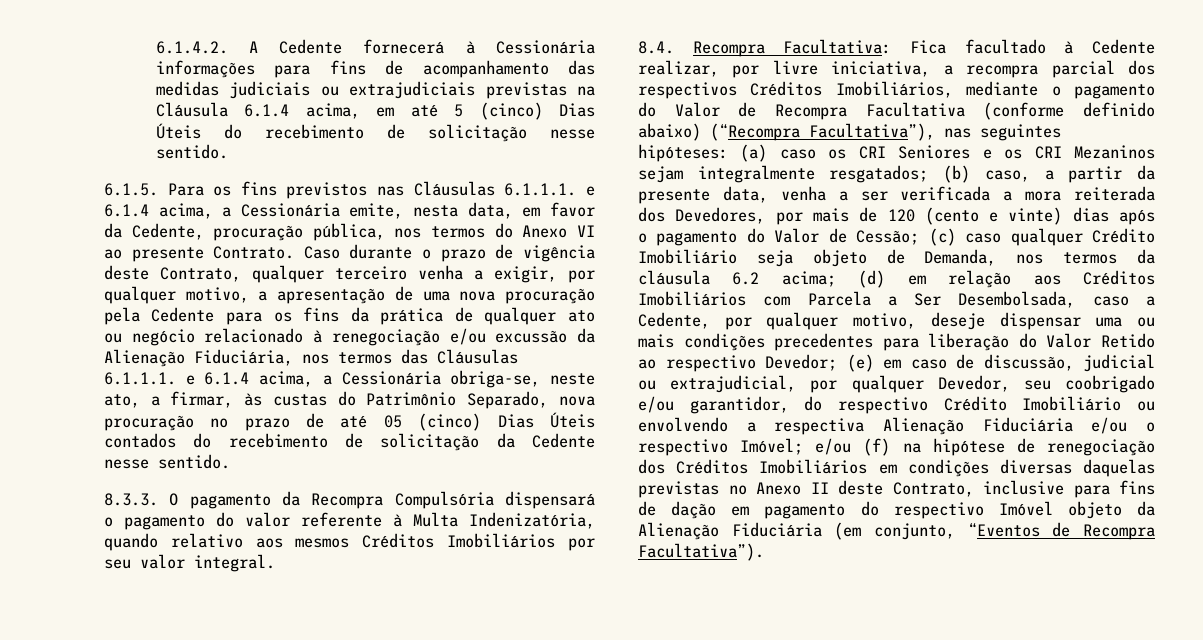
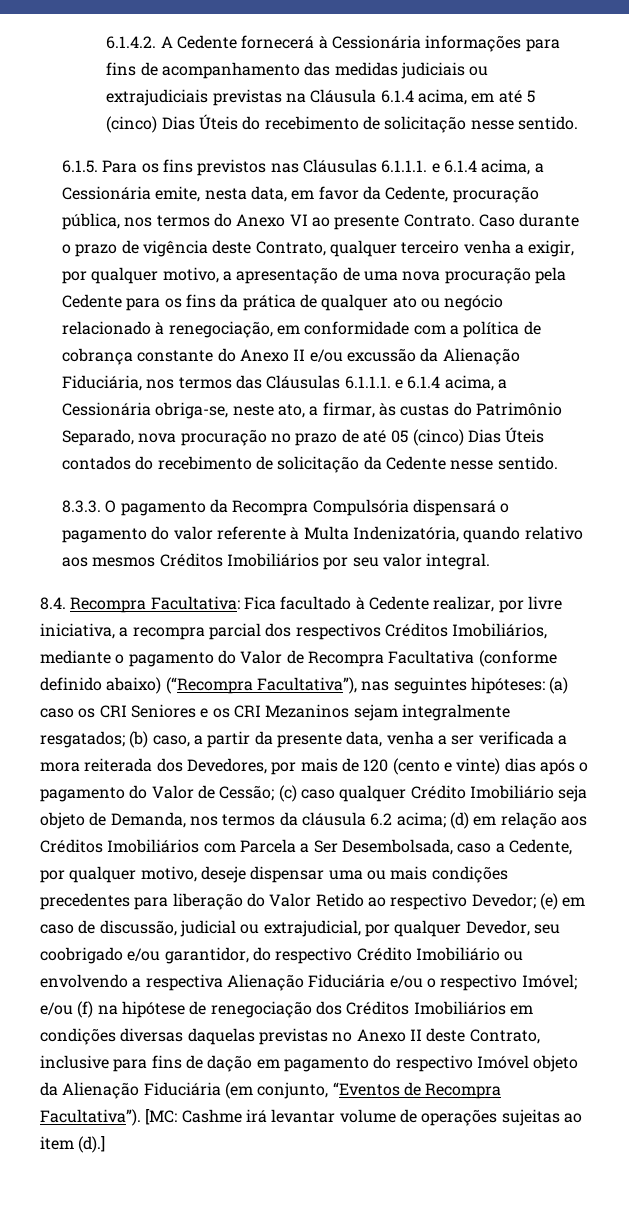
- Caso durante o prazo de vigência deste Contrato, qualquer terceiro venha a exigir, por qualquer motivo, a apresentação de uma nova procuração pela Cedente para os fins da prática de qualquer ato ou negócio relacionado à renegociação e/ou excussão da Alienação Fiduciária, nos termos das Cláusulas 6.1.1.1. e 6.1.4 acima, a Cessionária obriga-se, neste ato, a firmar, às custas do Patrimônio Separado, nova procuração no prazo de até 05 (cinco) Dias Úteis contados do recebimento de solicitação da Cedente nesse sentido.
+ Caso durante o prazo de vigência deste Contrato, qualquer terceiro venha a exigir, por qualquer motivo, a apresentação de uma nova procuração pela Cedente para os fins da prática de qualquer ato ou negócio relacionado à renegociação, em conformidade com a política de cobrança constante do Anexo II e/ou excussão da Alienação Fiduciária, nos termos das Cláusulas 6.1.1.1. e 6.1.4 acima, a Cessionária obriga-se, neste ato, a firmar, às custas do Patrimônio Separado, nova procuração no prazo de até 05 (cinco) Dias Úteis contados do recebimento de solicitação da Cedente nesse sentido.
+ [MC: Cashme irá levantar volume de operações sujeitas ao item (d).]

